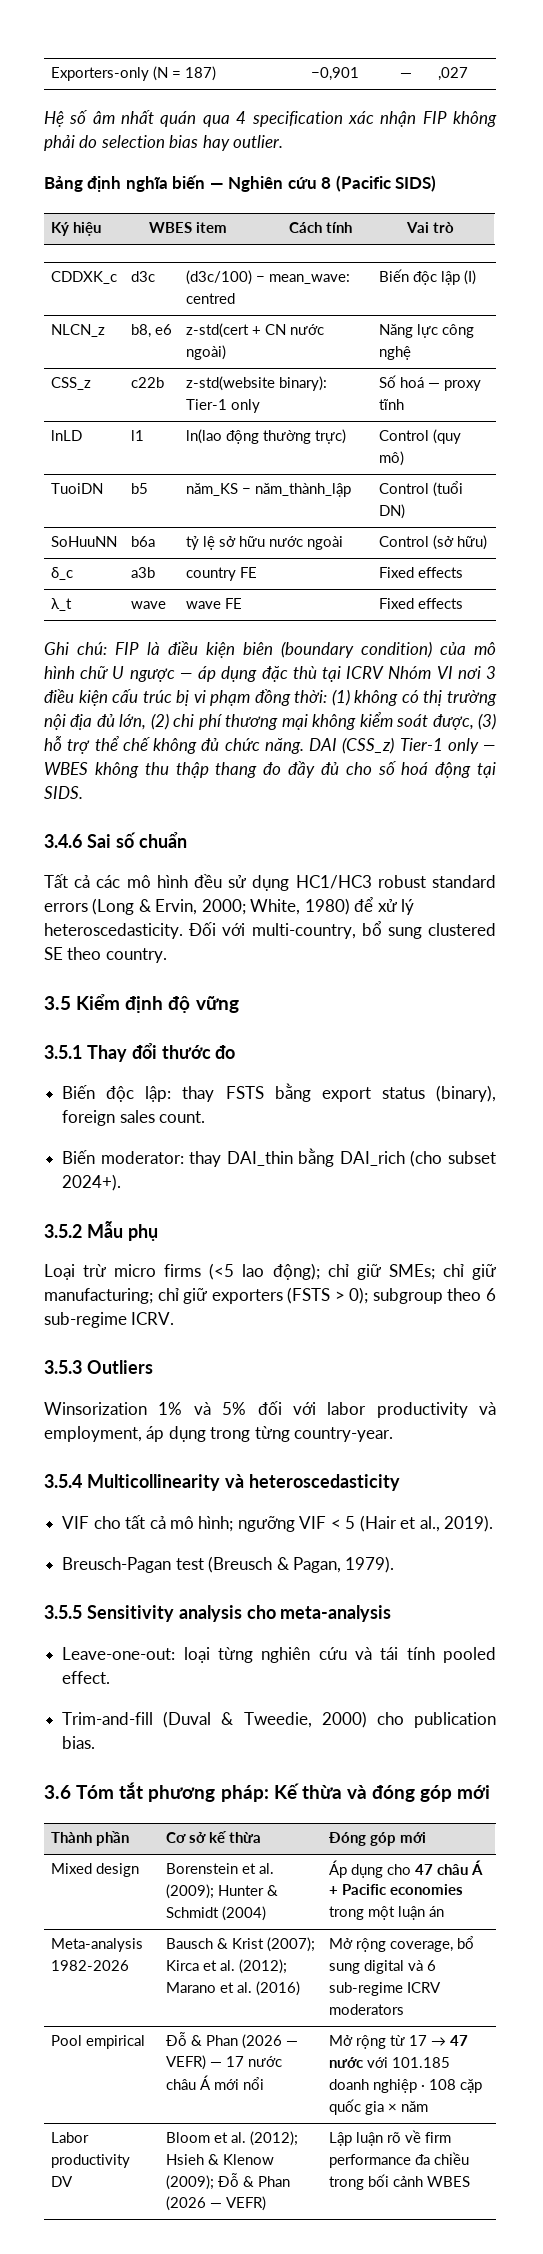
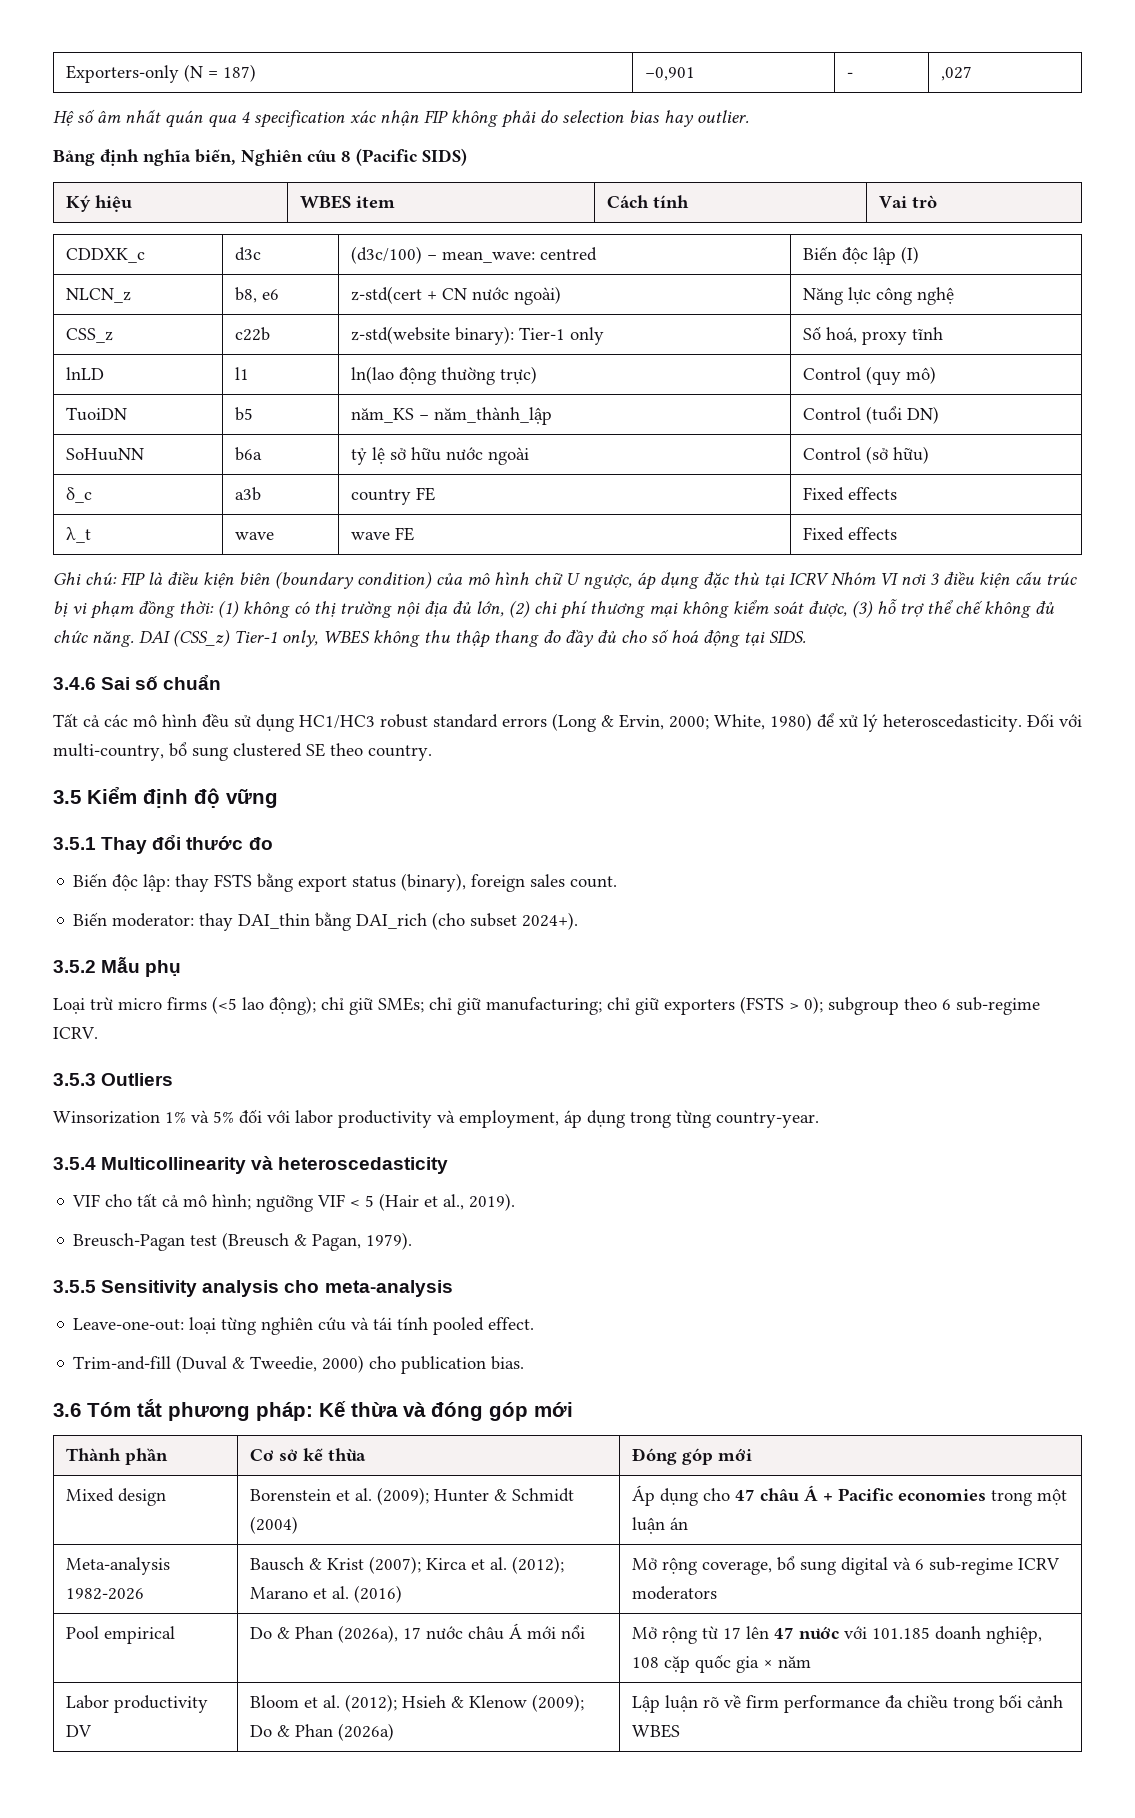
- Exporters-only (N = 187) | −0,901 | — | ,027
+ Exporters-only (N = 187) | −0,901 | - | ,027
- Bảng định nghĩa biến — Nghiên cứu 8 (Pacific SIDS)
+ Bảng định nghĩa biến, Nghiên cứu 8 (Pacific SIDS)
- CSS_z | c22b | z-std(website binary): Tier-1 only | Số hoá — proxy tĩnh
+ CSS_z | c22b | z-std(website binary): Tier-1 only | Số hoá, proxy tĩnh
- Ghi chú: FIP là điều kiện biên (boundary condition) của mô hình chữ U ngược — áp dụng đặc thù tại ICRV Nhóm VI nơi 3 điều kiện cấu trúc bị vi phạm đồng thời: (1) không có thị trường nội địa đủ lớn, (2) chi phí thương mại không kiểm soát được, (3) hỗ trợ thể chế không đủ chức năng.
+ Ghi chú: FIP là điều kiện biên (boundary condition) của mô hình chữ U ngược, áp dụng đặc thù tại ICRV Nhóm VI nơi 3 điều kiện cấu trúc bị vi phạm đồng thời: (1) không có thị trường nội địa đủ lớn, (2) chi phí thương mại không kiểm soát được, (3) hỗ trợ thể chế không đủ chức năng.
- DAI (CSS_z) Tier-1 only — WBES không thu thập thang đo đầy đủ cho số hoá động tại SIDS.
+ DAI (CSS_z) Tier-1 only, WBES không thu thập thang đo đầy đủ cho số hoá động tại SIDS.
- Pool empirical | Đỗ & Phan (2026 — VEFR) — 17 nước châu Á mới nổi | Mở rộng từ 17 → 47 nước với 101.185 doanh nghiệp · 108 cặp quốc gia × năm
+ Pool empirical | Do & Phan (2026a), 17 nước châu Á mới nổi | Mở rộng từ 17 lên 47 nước với 101.185 doanh nghiệp, 108 cặp quốc gia × năm
- Labor productivity DV | Bloom et al. (2012); Hsieh & Klenow (2009); Đỗ & Phan (2026 — VEFR) | Lập luận rõ về firm performance đa chiều trong bối cảnh WBES
+ Labor productivity DV | Bloom et al. (2012); Hsieh & Klenow (2009); Do & Phan (2026a) | Lập luận rõ về firm performance đa chiều trong bối cảnh WBES

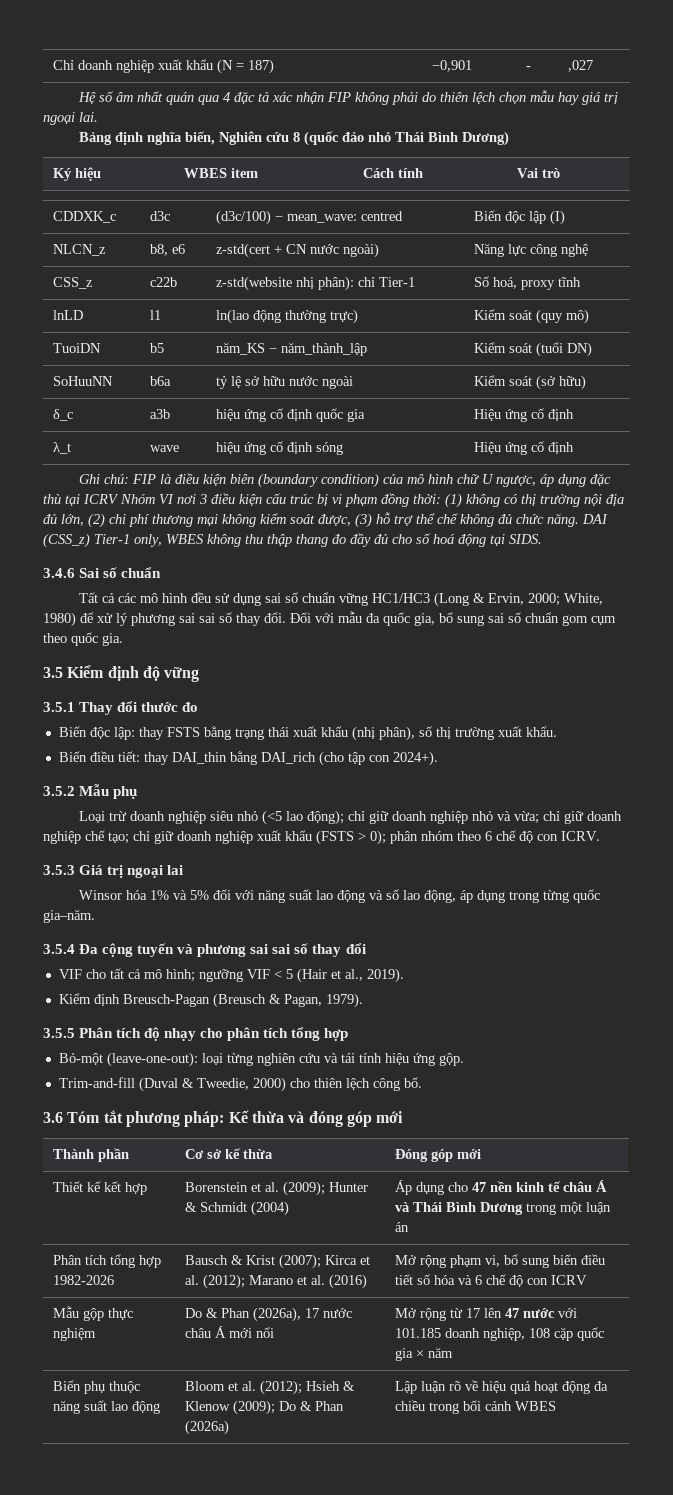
- Exporters-only (N = 187) | −0,901 | - | ,027
+ Chỉ doanh nghiệp xuất khẩu (N = 187) | −0,901 | - | ,027
- Hệ số âm nhất quán qua 4 specification xác nhận FIP không phải do selection bias hay outlier.
+ Hệ số âm nhất quán qua 4 đặc tả xác nhận FIP không phải do thiên lệch chọn mẫu hay giá trị ngoại lai.
- Bảng định nghĩa biến, Nghiên cứu 8 (Pacific SIDS)
+ Bảng định nghĩa biến, Nghiên cứu 8 (quốc đảo nhỏ Thái Bình Dương)
- CSS_z | c22b | z-std(website binary): Tier-1 only | Số hoá, proxy tĩnh
+ CSS_z | c22b | z-std(website nhị phân): chỉ Tier-1 | Số hoá, proxy tĩnh
- lnLD | l1 | ln(lao động thường trực) | Control (quy mô)
+ lnLD | l1 | ln(lao động thường trực) | Kiểm soát (quy mô)
- TuoiDN | b5 | năm_KS − năm_thành_lập | Control (tuổi DN)
+ TuoiDN | b5 | năm_KS − năm_thành_lập | Kiểm soát (tuổi DN)
- SoHuuNN | b6a | tỷ lệ sở hữu nước ngoài | Control (sở hữu)
+ SoHuuNN | b6a | tỷ lệ sở hữu nước ngoài | Kiểm soát (sở hữu)
- δ_c | a3b | country FE | Fixed effects
- λ_t | wave | wave FE | Fixed effects
+ δ_c | a3b | hiệu ứng cố định quốc gia | Hiệu ứng cố định
+ λ_t | wave | hiệu ứng cố định sóng | Hiệu ứng cố định
- Tất cả các mô hình đều sử dụng HC1/HC3 robust standard errors (Long & Ervin, 2000; White, 1980) để xử lý heteroscedasticity. Đối với multi-country, bổ sung clustered SE theo country.
+ Tất cả các mô hình đều sử dụng sai số chuẩn vững HC1/HC3 (Long & Ervin, 2000; White, 1980) để xử lý phương sai sai số thay đổi. Đối với mẫu đa quốc gia, bổ sung sai số chuẩn gom cụm theo quốc gia.
- Biến độc lập: thay FSTS bằng export status (binary), foreign sales count.
- Biến moderator: thay DAI_thin bằng DAI_rich (cho subset 2024+).
+ Biến độc lập: thay FSTS bằng trạng thái xuất khẩu (nhị phân), số thị trường xuất khẩu.
+ Biến điều tiết: thay DAI_thin bằng DAI_rich (cho tập con 2024+).
- Loại trừ micro firms (<5 lao động); chỉ giữ SMEs; chỉ giữ manufacturing; chỉ giữ exporters (FSTS > 0); subgroup theo 6 sub-regime ICRV.
- 3.5.3 Outliers
- Winsorization 1% và 5% đối với labor productivity và employment, áp dụng trong từng country-year.
+ Loại trừ doanh nghiệp siêu nhỏ (<5 lao động); chỉ giữ doanh nghiệp nhỏ và vừa; chỉ giữ doanh nghiệp chế tạo; chỉ giữ doanh nghiệp xuất khẩu (FSTS > 0); phân nhóm theo 6 chế độ con ICRV.
+ 3.5.3 Giá trị ngoại lai
+ Winsor hóa 1% và 5% đối với năng suất lao động và số lao động, áp dụng trong từng quốc gia–năm.
- 3.5.4 Multicollinearity và heteroscedasticity
+ 3.5.4 Đa cộng tuyến và phương sai sai số thay đổi
- Breusch-Pagan test (Breusch & Pagan, 1979).
+ Kiểm định Breusch-Pagan (Breusch & Pagan, 1979).
- 3.5.5 Sensitivity analysis cho meta-analysis
- Leave-one-out: loại từng nghiên cứu và tái tính pooled effect.
+ 3.5.5 Phân tích độ nhạy cho phân tích tổng hợp
+ Bỏ-một (leave-one-out): loại từng nghiên cứu và tái tính hiệu ứng gộp.
- Trim-and-fill (Duval & Tweedie, 2000) cho publication bias.
+ Trim-and-fill (Duval & Tweedie, 2000) cho thiên lệch công bố.
- Mixed design | Borenstein et al. (2009); Hunter & Schmidt (2004) | Áp dụng cho 47 châu Á + Pacific economies trong một luận án
+ Thiết kế kết hợp | Borenstein et al. (2009); Hunter & Schmidt (2004) | Áp dụng cho 47 nền kinh tế châu Á và Thái Bình Dương trong một luận án
- Meta-analysis 1982-2026 | Bausch & Krist (2007); Kirca et al. (2012); Marano et al. (2016) | Mở rộng coverage, bổ sung digital và 6 sub-regime ICRV moderators
- Pool empirical | Do & Phan (2026a), 17 nước châu Á mới nổi | Mở rộng từ 17 lên 47 nước với 101.185 doanh nghiệp, 108 cặp quốc gia × năm
+ Phân tích tổng hợp 1982-2026 | Bausch & Krist (2007); Kirca et al. (2012); Marano et al. (2016) | Mở rộng phạm vi, bổ sung biến điều tiết số hóa và 6 chế độ con ICRV
+ Mẫu gộp thực nghiệm | Do & Phan (2026a), 17 nước châu Á mới nổi | Mở rộng từ 17 lên 47 nước với 101.185 doanh nghiệp, 108 cặp quốc gia × năm
- Labor productivity DV | Bloom et al. (2012); Hsieh & Klenow (2009); Do & Phan (2026a) | Lập luận rõ về firm performance đa chiều trong bối cảnh WBES
+ Biến phụ thuộc năng suất lao động | Bloom et al. (2012); Hsieh & Klenow (2009); Do & Phan (2026a) | Lập luận rõ về hiệu quả hoạt động đa chiều trong bối cảnh WBES

